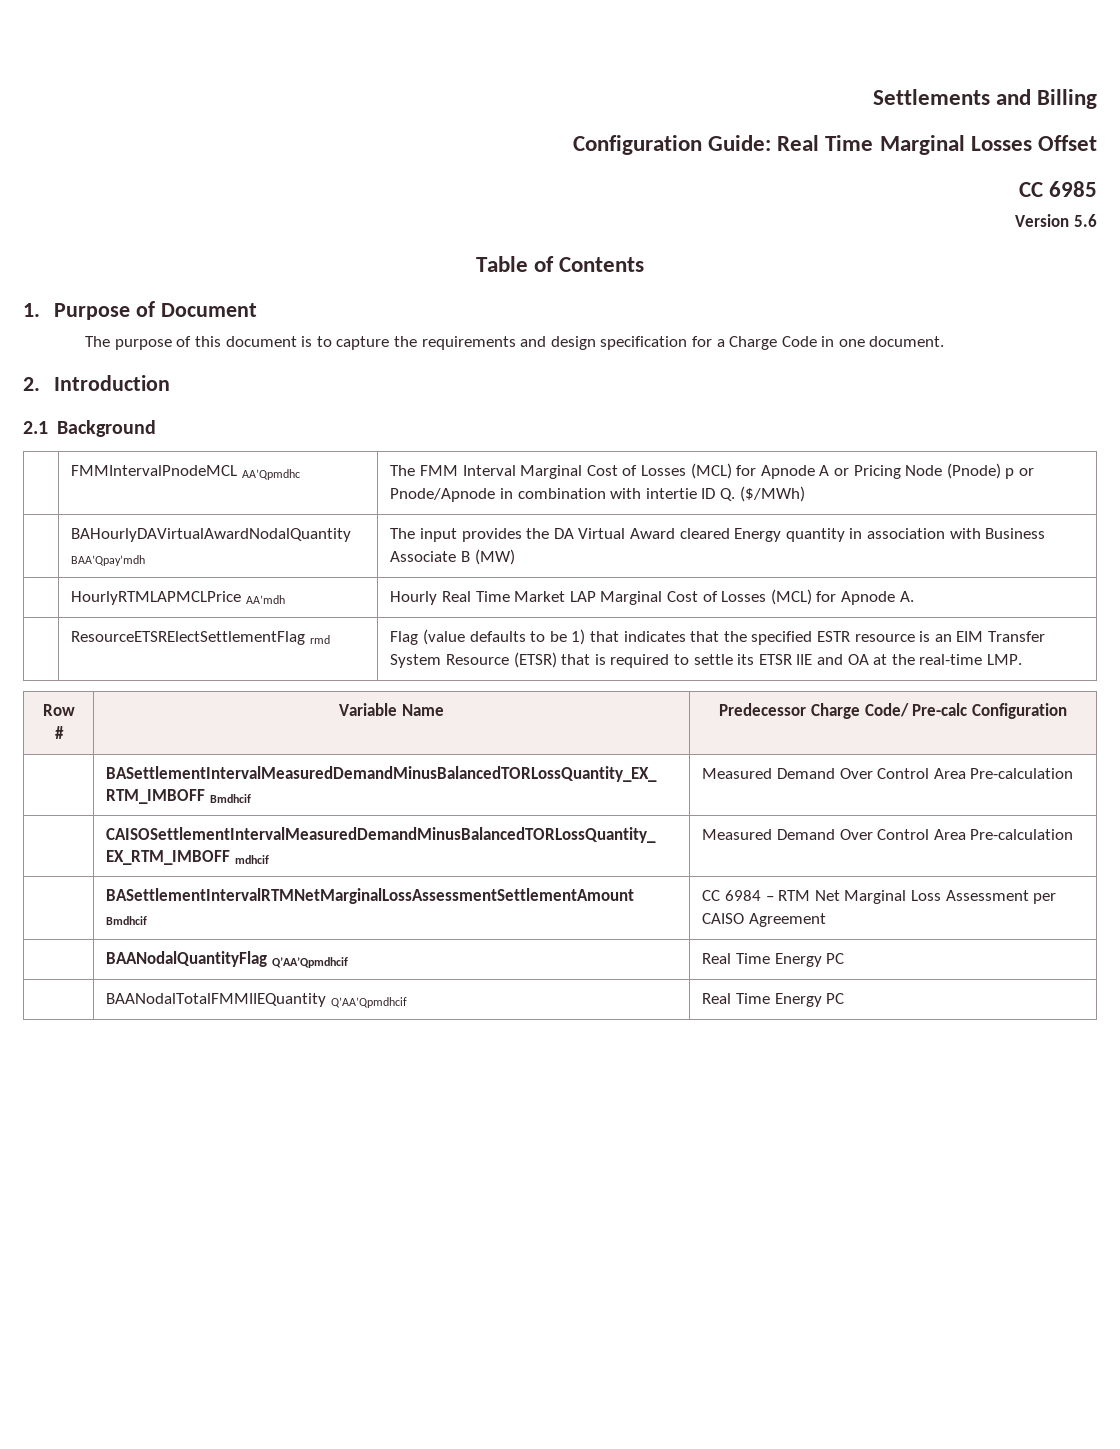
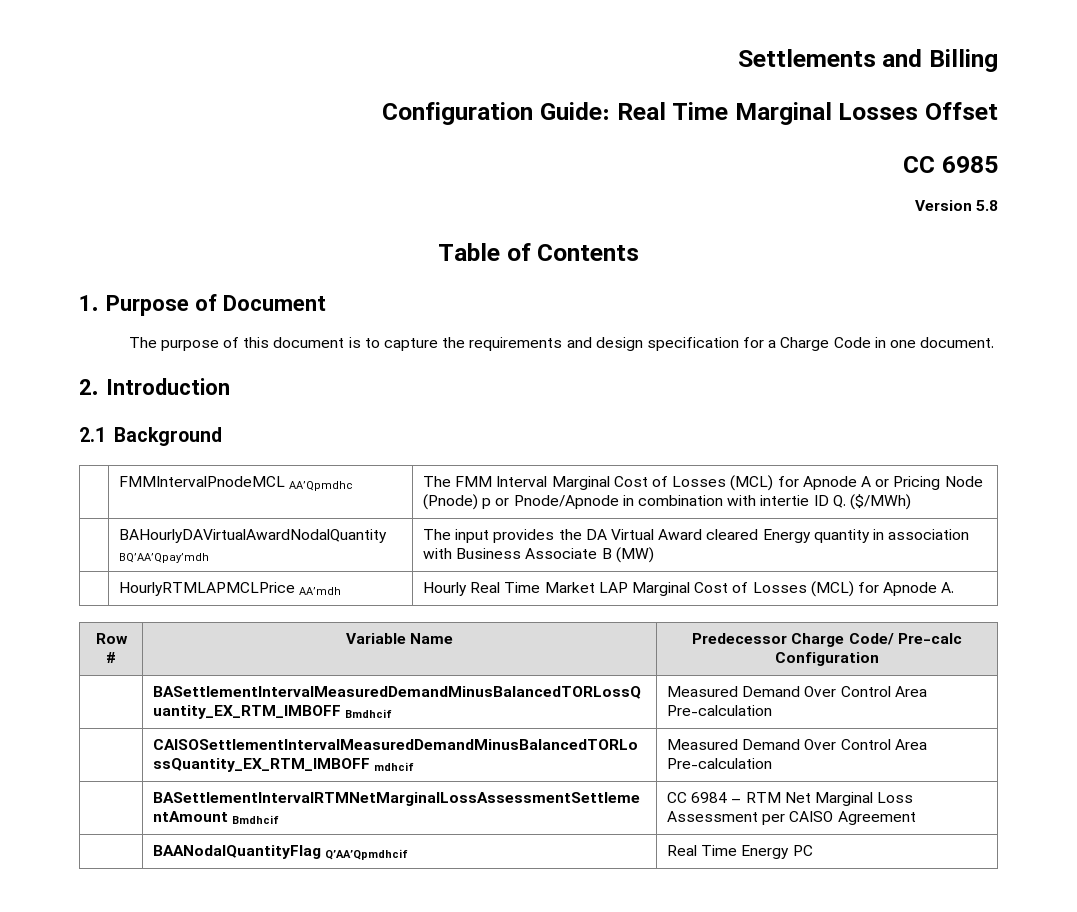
- Version 5.6
+ Version 5.8
- | BAHourlyDAVirtualAwardNodalQuantity BAA’Qpay’mdh | The input provides the DA Virtual Award cleared Energy quantity in association with Business Associate B (MW)
+ | BAHourlyDAVirtualAwardNodalQuantity BQ’AA’Qpay’mdh | The input provides the DA Virtual Award cleared Energy quantity in association with Business Associate B (MW)
- | ResourceETSRElectSettlementFlag rmd | Flag (value defaults to be 1) that indicates that the specified ESTR resource is an EIM Transfer System Resource (ETSR) that is required to settle its ETSR IIE and OA at the real-time LMP.
- | BAANodalTotalFMMIIEQuantity Q’AA’Qpmdhcif | Real Time Energy PC

